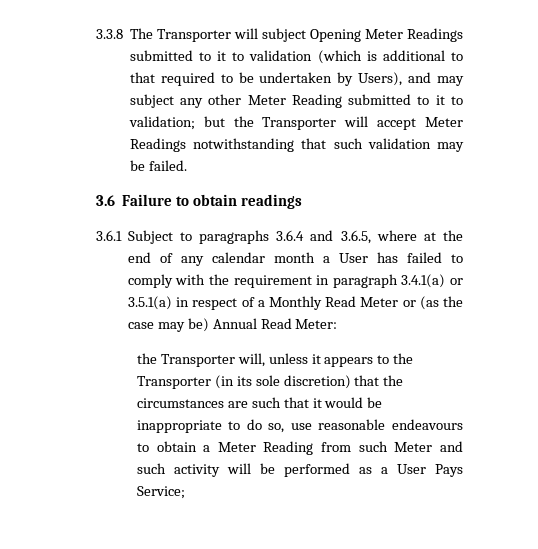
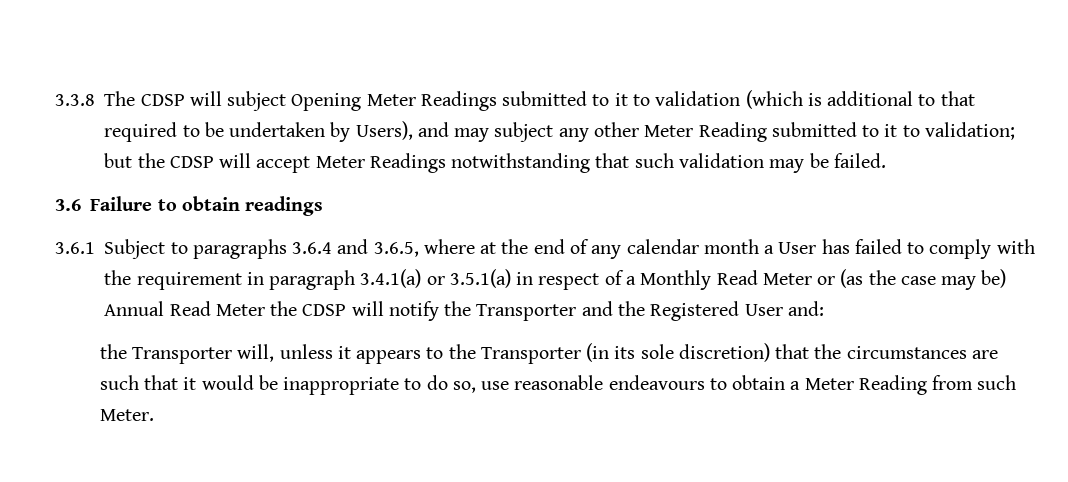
- 3.3.8 The Transporter will subject Opening Meter Readings submitted to it to validation (which is additional to that required to be undertaken by Users), and may subject any other Meter Reading submitted to it to validation; but the Transporter will accept Meter Readings notwithstanding that such validation may be failed.
+ 3.3.8 The CDSP will subject Opening Meter Readings submitted to it to validation (which is additional to that required to be undertaken by Users), and may subject any other Meter Reading submitted to it to validation; but the CDSP will accept Meter Readings notwithstanding that such validation may be failed.
- 3.6.1 Subject to paragraphs 3.6.4 and 3.6.5, where at the end of any calendar month a User has failed to comply with the requirement in paragraph 3.4.1(a) or 3.5.1(a) in respect of a Monthly Read Meter or (as the case may be) Annual Read Meter:
+ 3.6.1 Subject to paragraphs 3.6.4 and 3.6.5, where at the end of any calendar month a User has failed to comply with the requirement in paragraph 3.4.1(a) or 3.5.1(a) in respect of a Monthly Read Meter or (as the case may be) Annual Read Meter the CDSP will notify the Transporter and the Registered User and:
- the Transporter will, unless it appears to the Transporter (in its sole discretion) that the circumstances are such that it would be inappropriate to do so, use reasonable endeavours to obtain a Meter Reading from such Meter and such activity will be performed as a User Pays Service;
+ the Transporter will, unless it appears to the Transporter (in its sole discretion) that the circumstances are such that it would be inappropriate to do so, use reasonable endeavours to obtain a Meter Reading from such Meter.

